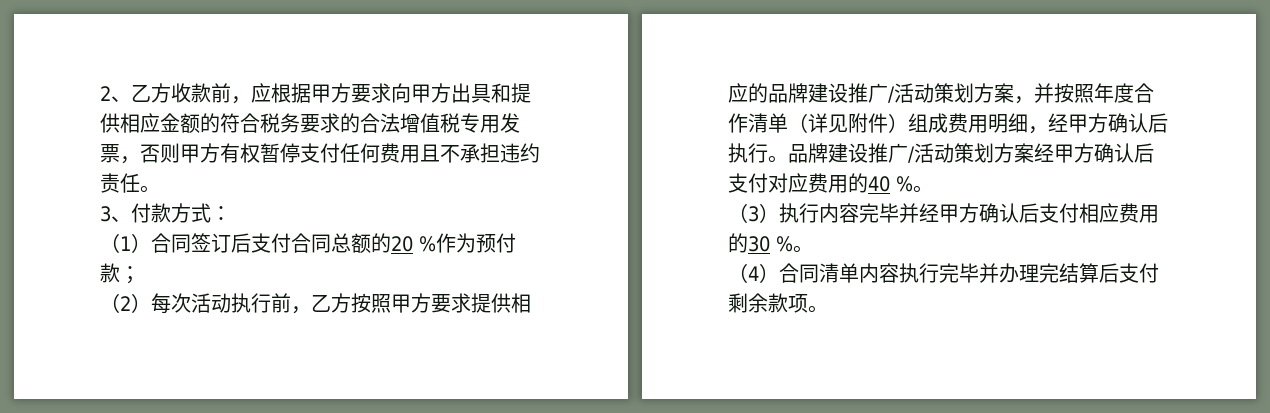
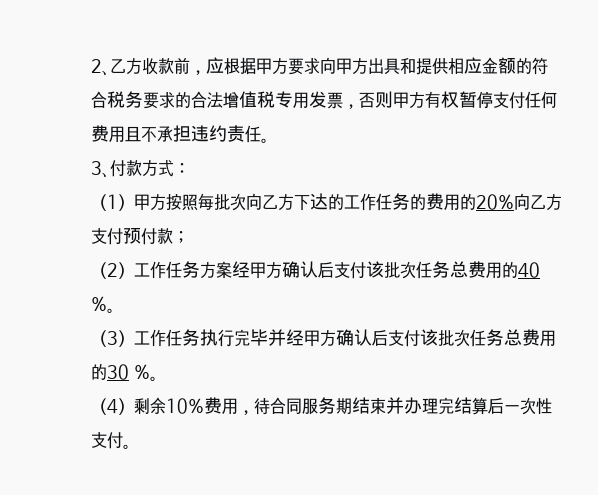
- （1）合同签订后支付合同总额的20 %作为预付款；
- （2）每次活动执行前，乙方按照甲方要求提供相应的品牌建设推广/活动策划方案，并按照年度合作清单（详见附件）组成费用明细，经甲方确认后执行。品牌建设推广/活动策划方案经甲方确认后支付对应费用的40 %。
+ （1）甲方按照每批次向乙方下达的工作任务的费用的20%向乙方支付预付款；
+ （2）工作任务方案经甲方确认后支付该批次任务总费用的40 %。
- （3）执行内容完毕并经甲方确认后支付相应费用的30 %。
+ （3）工作任务执行完毕并经甲方确认后支付该批次任务总费用的30 %。
- （4）合同清单内容执行完毕并办理完结算后支付剩余款项。
+ （4）剩余10%费用，待合同服务期结束并办理完结算后一次性支付。

